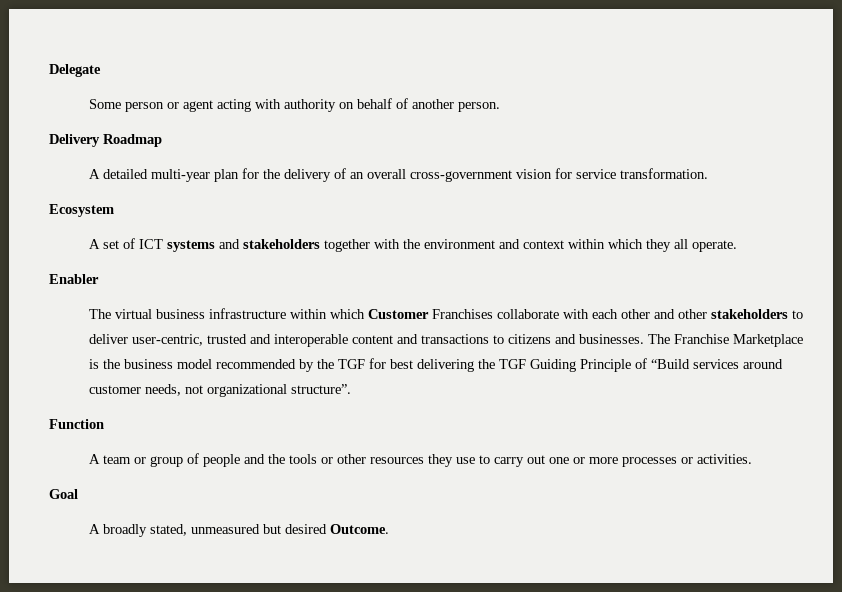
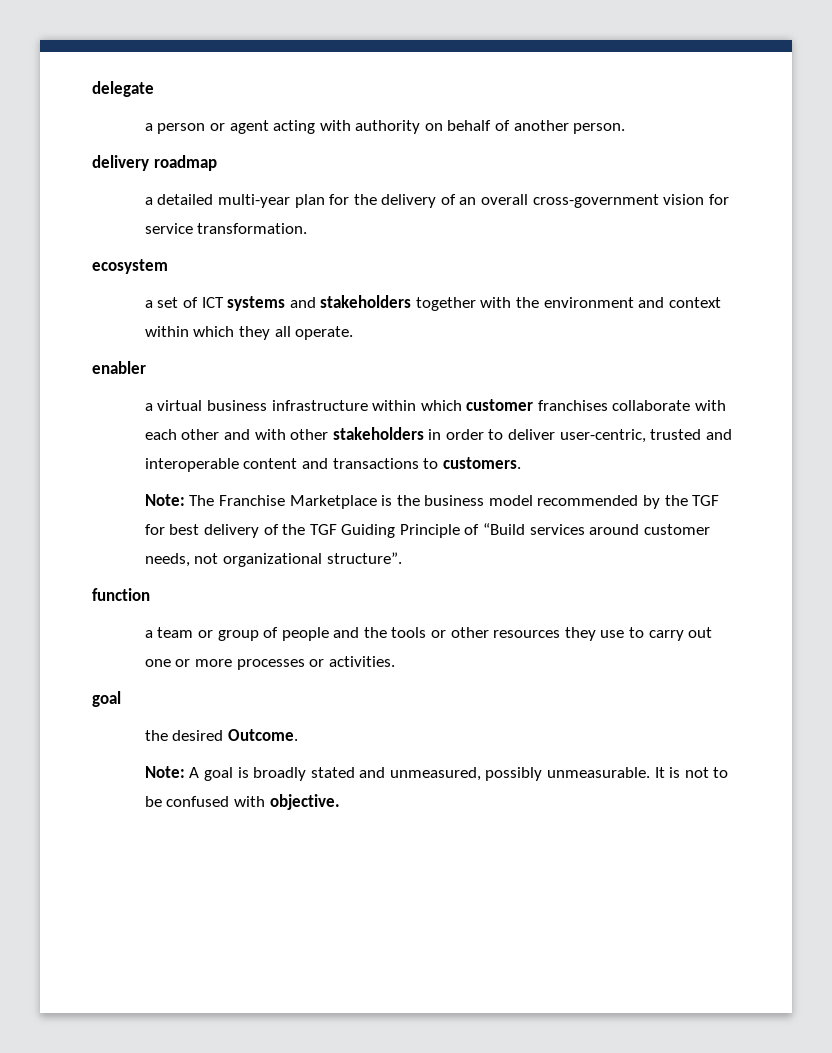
- Delegate
- Some person or agent acting with authority on behalf of another person.
+ delegate
+ a person or agent acting with authority on behalf of another person.
- Delivery Roadmap
- A detailed multi-year plan for the delivery of an overall cross-government vision for service transformation.
+ delivery roadmap
+ a detailed multi-year plan for the delivery of an overall cross-government vision for service transformation.
- Ecosystem
- A set of ICT systems and stakeholders together with the environment and context within which they all operate.
+ ecosystem
+ a set of ICT systems and stakeholders together with the environment and context within which they all operate.
- Enabler
- The virtual business infrastructure within which Customer Franchises collaborate with each other and other stakeholders to deliver user-centric, trusted and interoperable content and transactions to citizens and businesses. The Franchise Marketplace is the business model recommended by the TGF for best delivering the TGF Guiding Principle of “Build services around customer needs, not organizational structure”.
+ enabler
+ a virtual business infrastructure within which customer franchises collaborate with each other and with other stakeholders in order to deliver user-centric, trusted and interoperable content and transactions to customers.
+ Note: The Franchise Marketplace is the business model recommended by the TGF for best delivery of the TGF Guiding Principle of “Build services around customer needs, not organizational structure”.
- Function
- A team or group of people and the tools or other resources they use to carry out one or more processes or activities.
- Goal
- A broadly stated, unmeasured but desired Outcome.
+ function
+ a team or group of people and the tools or other resources they use to carry out one or more processes or activities.
+ goal
+ the desired Outcome.
+ Note: A goal is broadly stated and unmeasured, possibly unmeasurable. It is not to be confused with objective.

